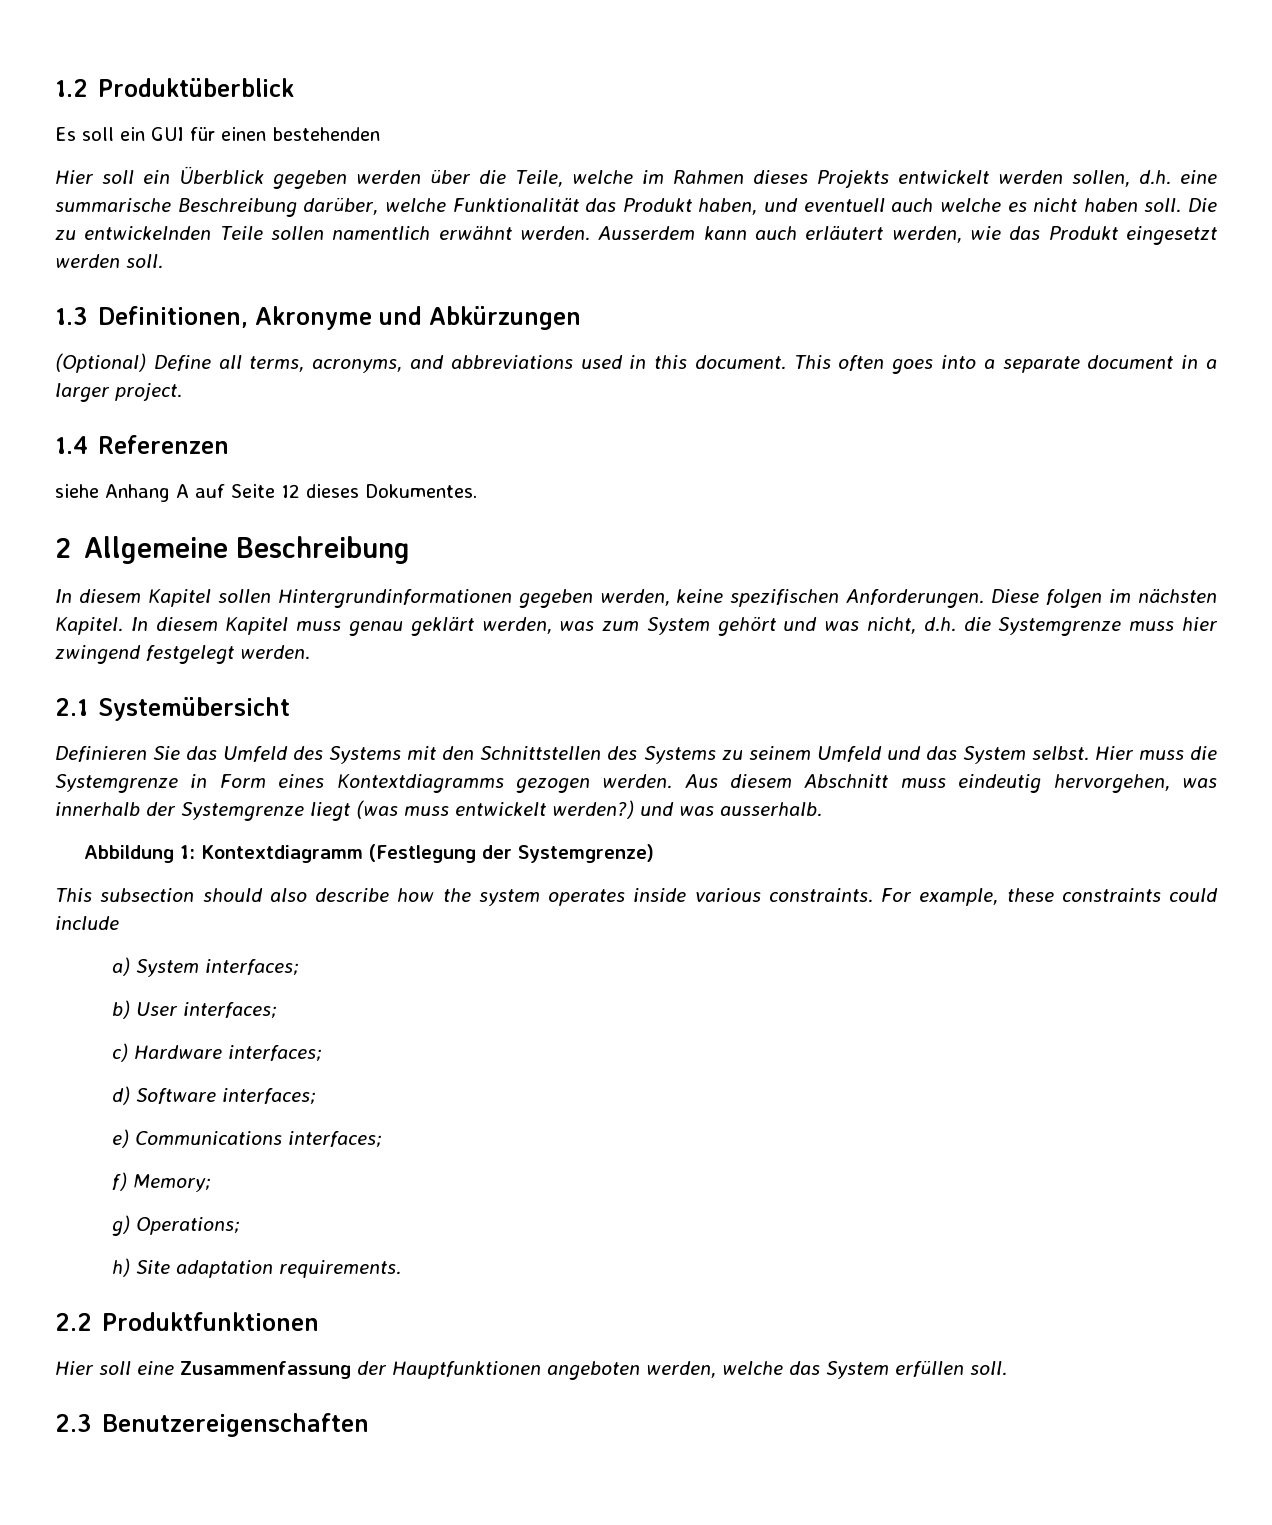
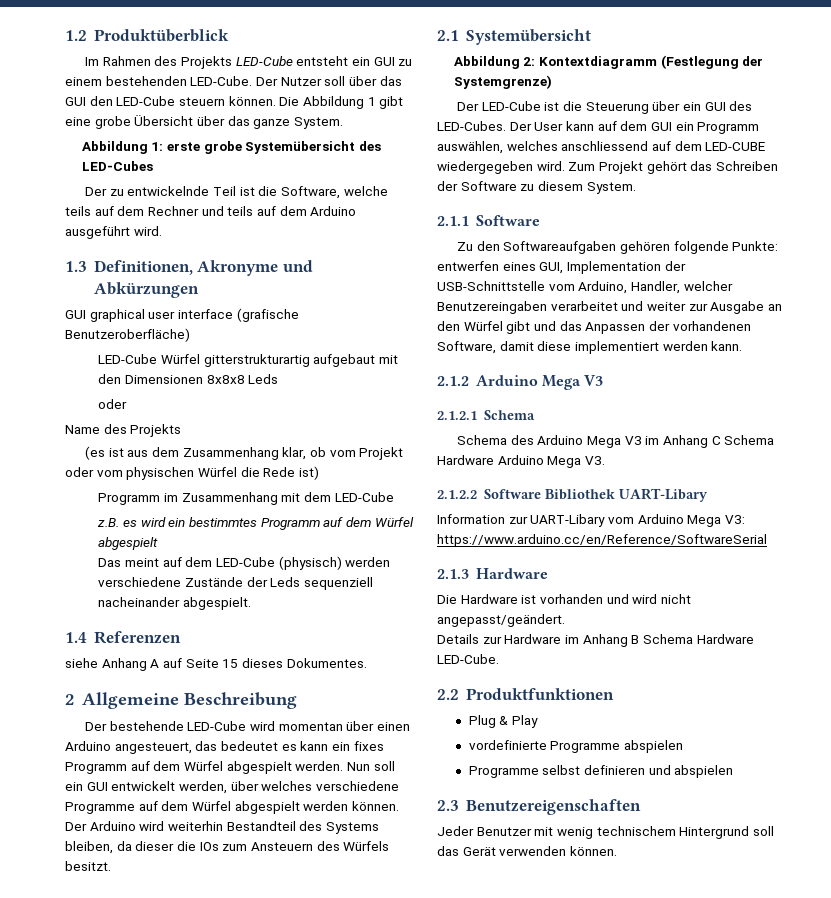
- Es soll ein GUI für einen bestehenden
- Hier soll ein Überblick gegeben werden über die Teile, welche im Rahmen dieses Projekts entwickelt werden sollen, d.h. eine summarische Beschreibung darüber, welche Funktionalität das Produkt haben, und eventuell auch welche es nicht haben soll. Die zu entwickelnden Teile sollen namentlich erwähnt werden. Ausserdem kann auch erläutert werden, wie das Produkt eingesetzt werden soll.
+ Im Rahmen des Projekts LED-Cube entsteht ein GUI zu einem bestehenden LED-Cube. Der Nutzer soll über das GUI den LED-Cube steuern können. Die Abbildung 1 gibt eine grobe Übersicht über das ganze System.
+ Abbildung 1: erste grobe Systemübersicht des LED-Cubes
+ Der zu entwickelnde Teil ist die Software, welche teils auf dem Rechner und teils auf dem Arduino ausgeführt wird.
- (Optional) Define all terms, acronyms, and abbreviations used in this document. This often goes into a separate document in a larger project.
+ GUI graphical user interface (grafische Benutzeroberfläche)
+ LED-Cube Würfel gitterstrukturartig aufgebaut mit den Dimensionen 8x8x8 Leds
+ oder
+ Name des Projekts
+ (es ist aus dem Zusammenhang klar, ob vom Projekt oder vom physischen Würfel die Rede ist)
+ Programm im Zusammenhang mit dem LED-Cube
+ z.B. es wird ein bestimmtes Programm auf dem Würfel abgespielt
+ Das meint auf dem LED-Cube (physisch) werden verschiedene Zustände der Leds sequenziell nacheinander abgespielt.
- siehe Anhang A auf Seite 12 dieses Dokumentes.
+ siehe Anhang A auf Seite 15 dieses Dokumentes.
- In diesem Kapitel sollen Hintergrundinformationen gegeben werden, keine spezifischen Anforderungen. Diese folgen im nächsten Kapitel. In diesem Kapitel muss genau geklärt werden, was zum System gehört und was nicht, d.h. die Systemgrenze muss hier zwingend festgelegt werden.
+ Der bestehende LED-Cube wird momentan über einen Arduino angesteuert, das bedeutet es kann ein fixes Programm auf dem Würfel abgespielt werden. Nun soll ein GUI entwickelt werden, über welches verschiedene Programme auf dem Würfel abgespielt werden können. Der Arduino wird weiterhin Bestandteil des Systems bleiben, da dieser die IOs zum Ansteuern des Würfels besitzt.
  2.1 Systemübersicht
- Definieren Sie das Umfeld des Systems mit den Schnittstellen des Systems zu seinem Umfeld und das System selbst. Hier muss die Systemgrenze in Form eines Kontextdiagramms gezogen werden. Aus diesem Abschnitt muss eindeutig hervorgehen, was innerhalb der Systemgrenze liegt (was muss entwickelt werden?) und was ausserhalb.
- Abbildung 1: Kontextdiagramm (Festlegung der Systemgrenze)
+ Abbildung 2: Kontextdiagramm (Festlegung der Systemgrenze)
- This subsection should also describe how the system operates inside various constraints. For example, these constraints could include
- a) System interfaces;
- b) User interfaces;
- c) Hardware interfaces;
- d) Software interfaces;
- e) Communications interfaces;
- f) Memory;
- g) Operations;
- h) Site adaptation requirements.
+ Der LED-Cube ist die Steuerung über ein GUI des LED-Cubes. Der User kann auf dem GUI ein Programm auswählen, welches anschliessend auf dem LED-CUBE wiedergegeben wird. Zum Projekt gehört das Schreiben der Software zu diesem System.
+ 2.1.1 Software
+ Zu den Softwareaufgaben gehören folgende Punkte: entwerfen eines GUI, Implementation der USB-Schnittstelle vom Arduino, Handler, welcher Benutzereingaben verarbeitet und weiter zur Ausgabe an den Würfel gibt und das Anpassen der vorhandenen Software, damit diese implementiert werden kann.
+ 2.1.2 Arduino Mega V3
+ 2.1.2.1 Schema
+ Schema des Arduino Mega V3 im Anhang C Schema Hardware Arduino Mega V3.
+ 2.1.2.2 Software Bibliothek UART-Libary
+ Information zur UART-Libary vom Arduino Mega V3: https://www.arduino.cc/en/Reference/SoftwareSerial
+ 2.1.3 Hardware
+ Die Hardware ist vorhanden und wird nicht angepasst/geändert.
+ Details zur Hardware im Anhang B Schema Hardware LED-Cube.
  2.2 Produktfunktionen
- Hier soll eine Zusammenfassung der Hauptfunktionen angeboten werden, welche das System erfüllen soll.
+ Plug & Play
+ vordefinierte Programme abspielen
+ Programme selbst definieren und abspielen
  2.3 Benutzereigenschaften
+ Jeder Benutzer mit wenig technischem Hintergrund soll das Gerät verwenden können.

